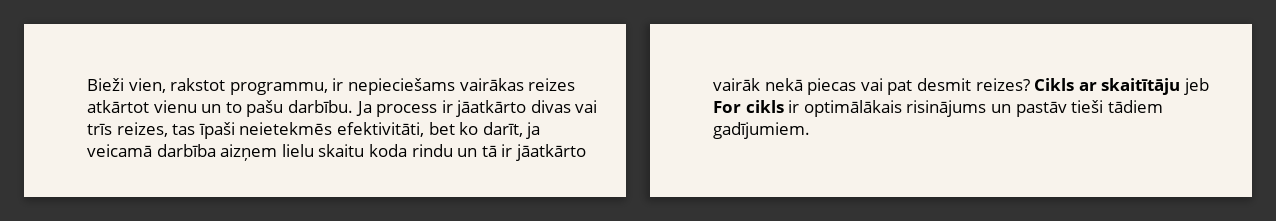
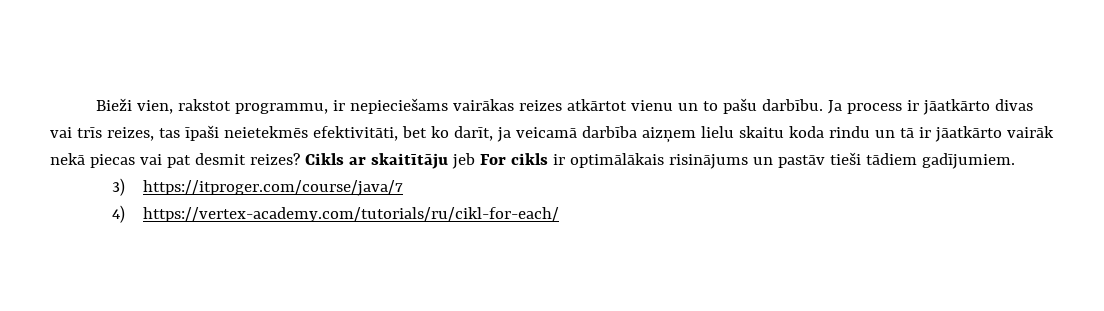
+ 3) https://itproger.com/course/java/7
+ 4) https://vertex-academy.com/tutorials/ru/cikl-for-each/

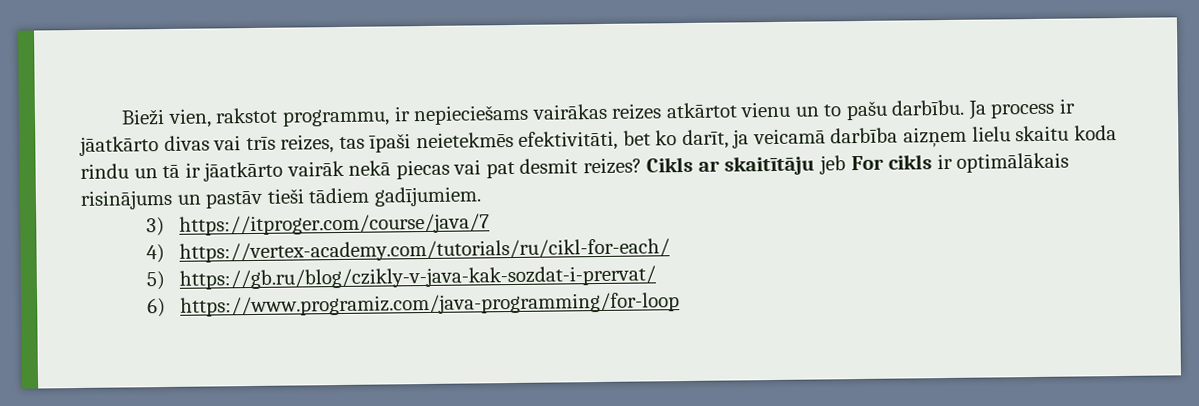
+ 5) https://gb.ru/blog/czikly-v-java-kak-sozdat-i-prervat/
+ 6) https://www.programiz.com/java-programming/for-loop

